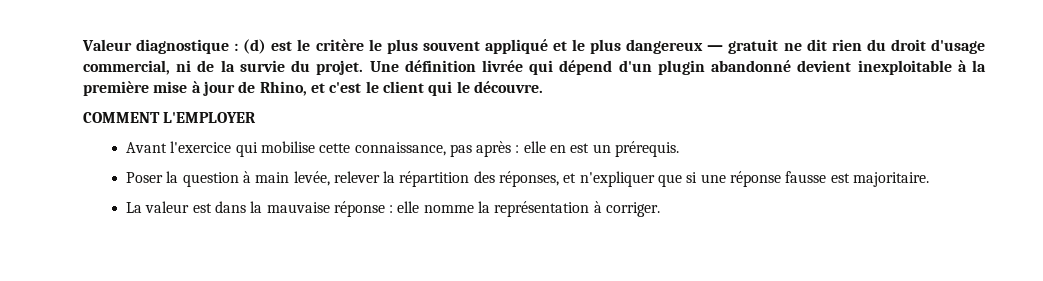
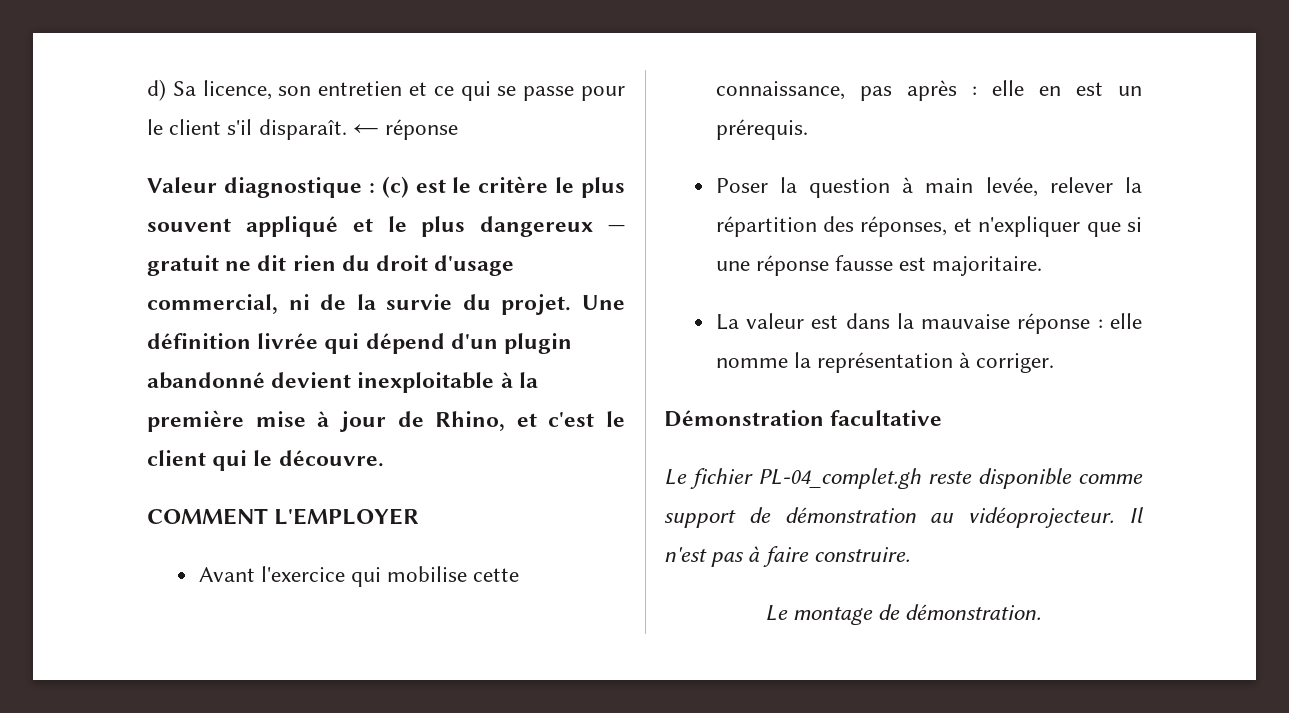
+ d) Sa licence, son entretien et ce qui se passe pour le client s'il disparaît. ← réponse
- Valeur diagnostique : (d) est le critère le plus souvent appliqué et le plus dangereux — gratuit ne dit rien du droit d'usage commercial, ni de la survie du projet.
+ Valeur diagnostique : (c) est le critère le plus souvent appliqué et le plus dangereux — gratuit ne dit rien du droit d'usage commercial, ni de la survie du projet.
+ Démonstration facultative
+ Le fichier PL-04_complet.gh reste disponible comme support de démonstration au vidéoprojecteur. Il n'est pas à faire construire.
+ Le montage de démonstration.

